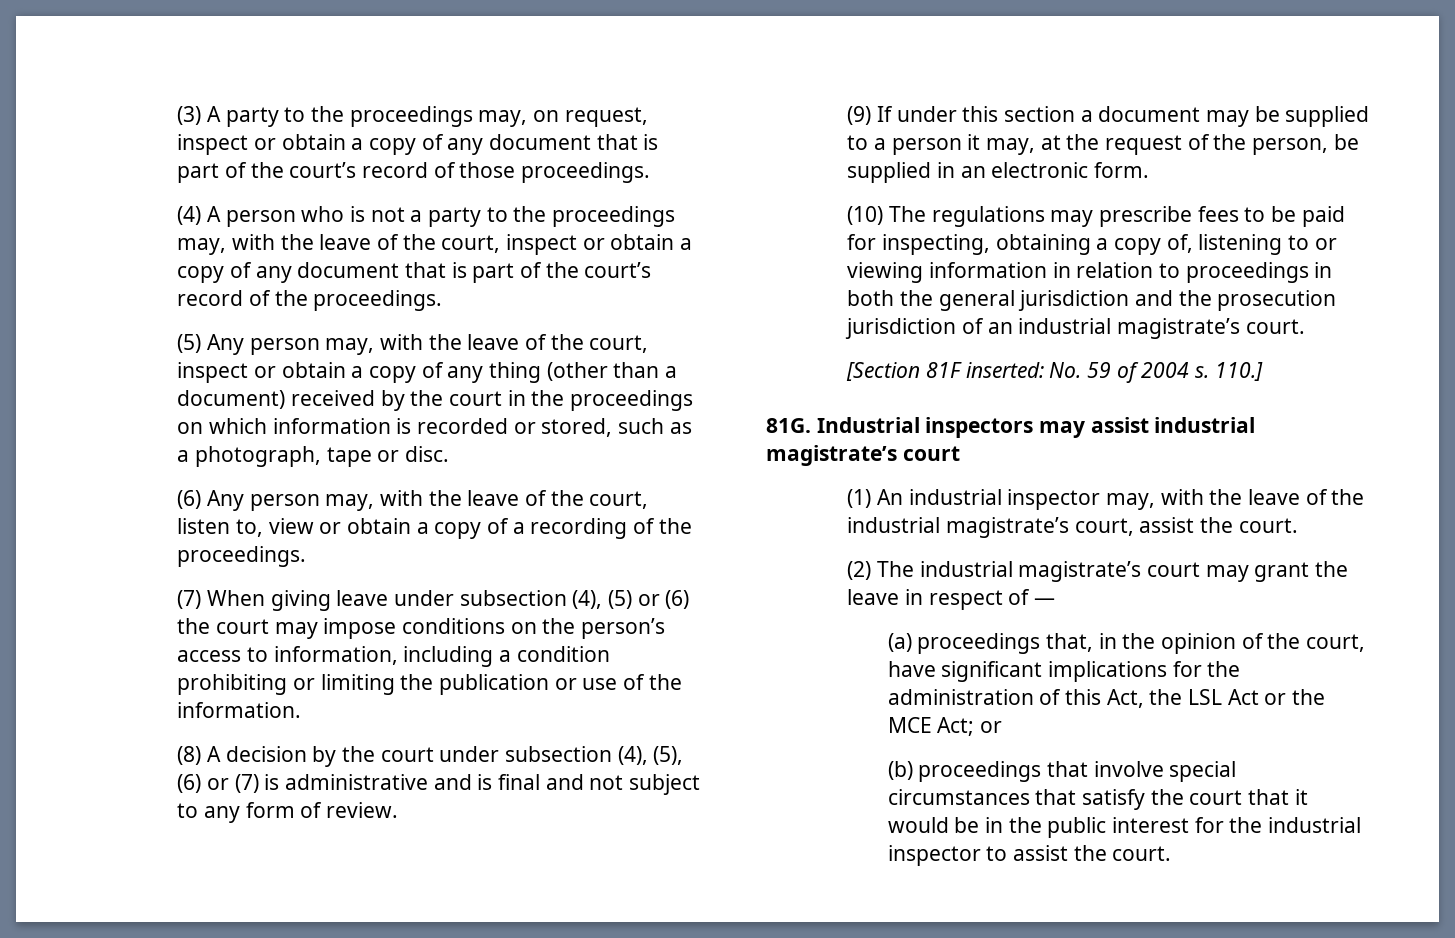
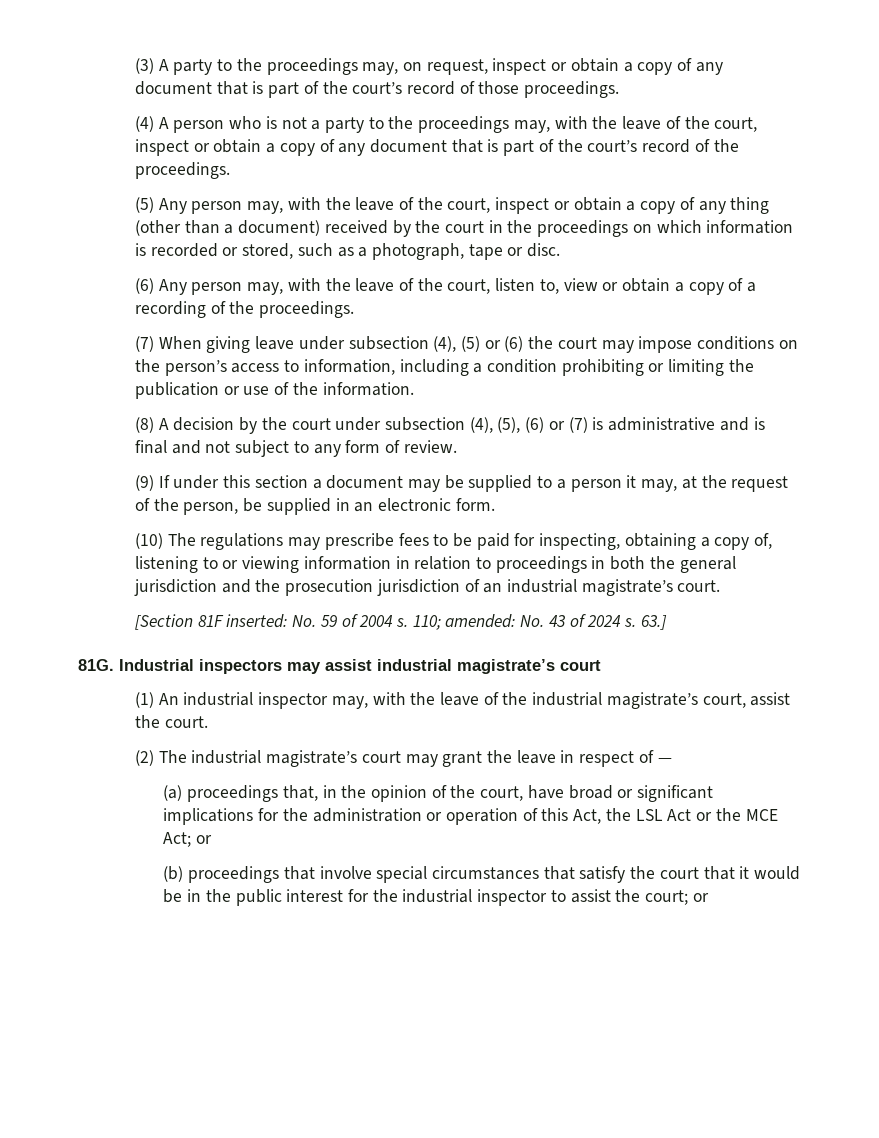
- 110.]
+ 110; amended: No. 43 of 2024 s. 63.]
- (a) proceedings that, in the opinion of the court, have significant implications for the administration of this Act, the LSL Act or the MCE Act; or
+ (a) proceedings that, in the opinion of the court, have broad or significant implications for the administration or operation of this Act, the LSL Act or the MCE Act; or
- (b) proceedings that involve special circumstances that satisfy the court that it would be in the public interest for the industrial inspector to assist the court.
+ (b) proceedings that involve special circumstances that satisfy the court that it would be in the public interest for the industrial inspector to assist the court; or

